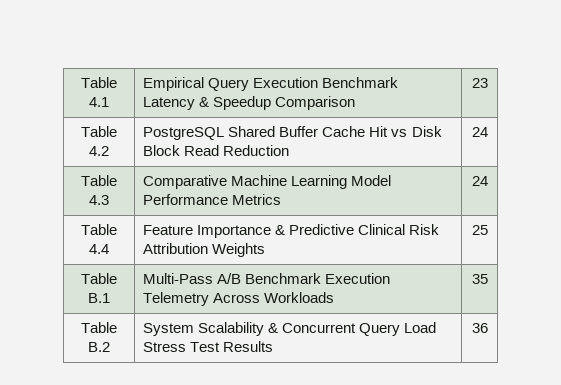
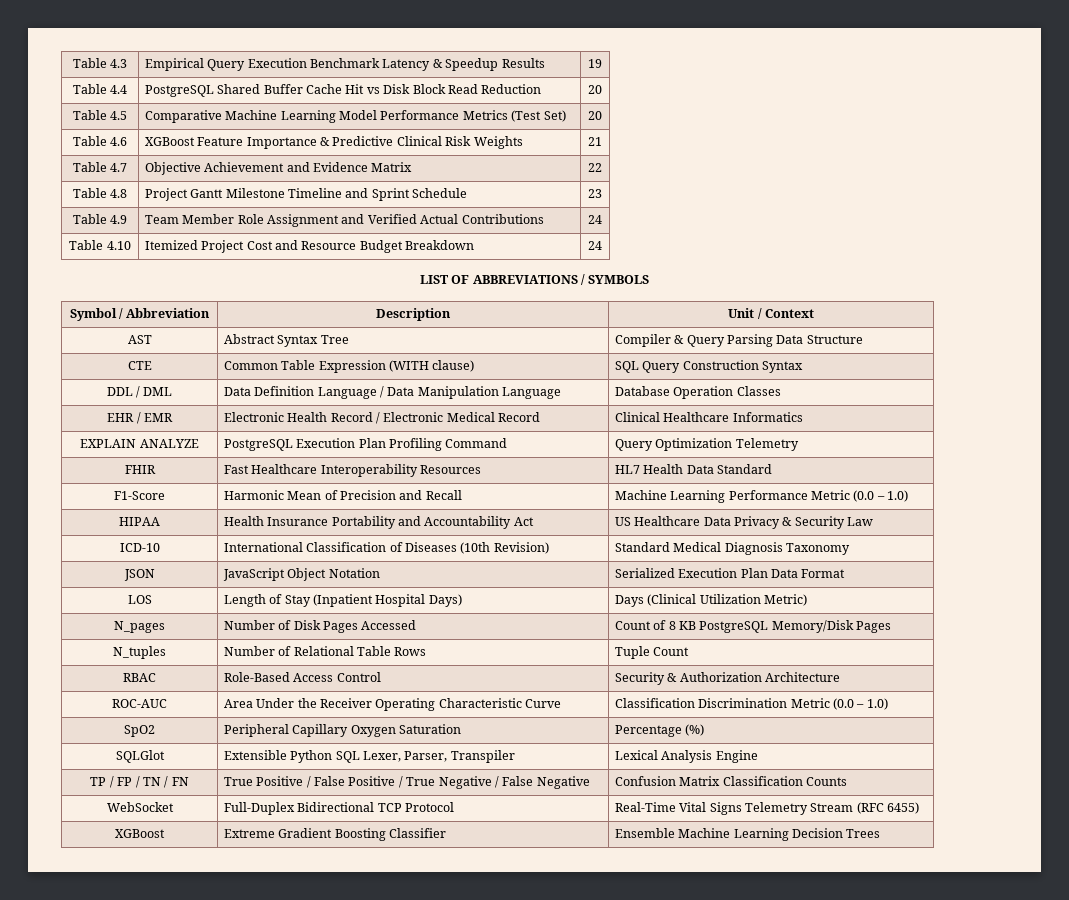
- Table 4.1 | Empirical Query Execution Benchmark Latency & Speedup Comparison | 23
- Table 4.2 | PostgreSQL Shared Buffer Cache Hit vs Disk Block Read Reduction | 24
- Table 4.3 | Comparative Machine Learning Model Performance Metrics | 24
- Table 4.4 | Feature Importance & Predictive Clinical Risk Attribution Weights | 25
- Table B.1 | Multi-Pass A/B Benchmark Execution Telemetry Across Workloads | 35
- Table B.2 | System Scalability & Concurrent Query Load Stress Test Results | 36
+ Table 4.3 | Empirical Query Execution Benchmark Latency & Speedup Results | 19
+ Table 4.4 | PostgreSQL Shared Buffer Cache Hit vs Disk Block Read Reduction | 20
+ Table 4.5 | Comparative Machine Learning Model Performance Metrics (Test Set) | 20
+ Table 4.6 | XGBoost Feature Importance & Predictive Clinical Risk Weights | 21
+ Table 4.7 | Objective Achievement and Evidence Matrix | 22
+ Table 4.8 | Project Gantt Milestone Timeline and Sprint Schedule | 23
+ Table 4.9 | Team Member Role Assignment and Verified Actual Contributions | 24
+ Table 4.10 | Itemized Project Cost and Resource Budget Breakdown | 24
+ LIST OF ABBREVIATIONS / SYMBOLS
+ Symbol / Abbreviation | Description | Unit / Context
+ AST | Abstract Syntax Tree | Compiler & Query Parsing Data Structure
+ CTE | Common Table Expression (WITH clause) | SQL Query Construction Syntax
+ DDL / DML | Data Definition Language / Data Manipulation Language | Database Operation Classes
+ EHR / EMR | Electronic Health Record / Electronic Medical Record | Clinical Healthcare Informatics
+ EXPLAIN ANALYZE | PostgreSQL Execution Plan Profiling Command | Query Optimization Telemetry
+ FHIR | Fast Healthcare Interoperability Resources | HL7 Health Data Standard
+ F1-Score | Harmonic Mean of Precision and Recall | Machine Learning Performance Metric (0.0 – 1.0)
+ HIPAA | Health Insurance Portability and Accountability Act | US Healthcare Data Privacy & Security Law
+ ICD-10 | International Classification of Diseases (10th Revision) | Standard Medical Diagnosis Taxonomy
+ JSON | JavaScript Object Notation | Serialized Execution Plan Data Format
+ LOS | Length of Stay (Inpatient Hospital Days) | Days (Clinical Utilization Metric)
+ N_pages | Number of Disk Pages Accessed | Count of 8 KB PostgreSQL Memory/Disk Pages
+ N_tuples | Number of Relational Table Rows | Tuple Count
+ RBAC | Role-Based Access Control | Security & Authorization Architecture
+ ROC-AUC | Area Under the Receiver Operating Characteristic Curve | Classification Discrimination Metric (0.0 – 1.0)
+ SpO2 | Peripheral Capillary Oxygen Saturation | Percentage (%)
+ SQLGlot | Extensible Python SQL Lexer, Parser, Transpiler | Lexical Analysis Engine
+ TP / FP / TN / FN | True Positive / False Positive / True Negative / False Negative | Confusion Matrix Classification Counts
+ WebSocket | Full-Duplex Bidirectional TCP Protocol | Real-Time Vital Signs Telemetry Stream (RFC 6455)
+ XGBoost | Extreme Gradient Boosting Classifier | Ensemble Machine Learning Decision Trees

